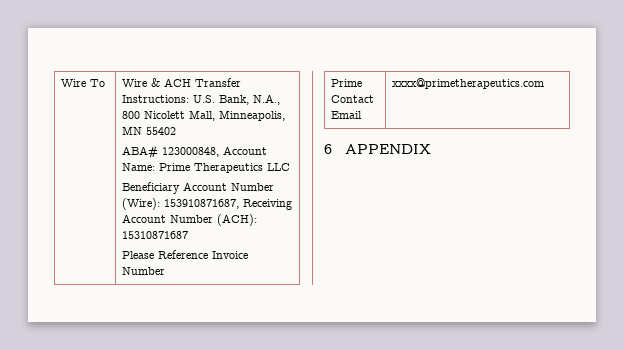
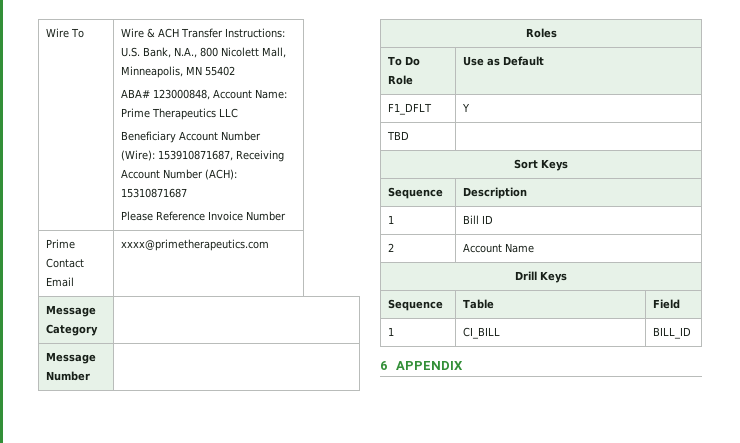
+ Message Category |
+ Message Number |
+ Roles
+ To Do Role | Use as Default
+ F1_DFLT | Y
+ TBD |
+ Sort Keys
+ Sequence | Description
+ 1 | Bill ID
+ 2 | Account Name
+ Drill Keys
+ Sequence | Table | Field
+ 1 | CI_BILL | BILL_ID

